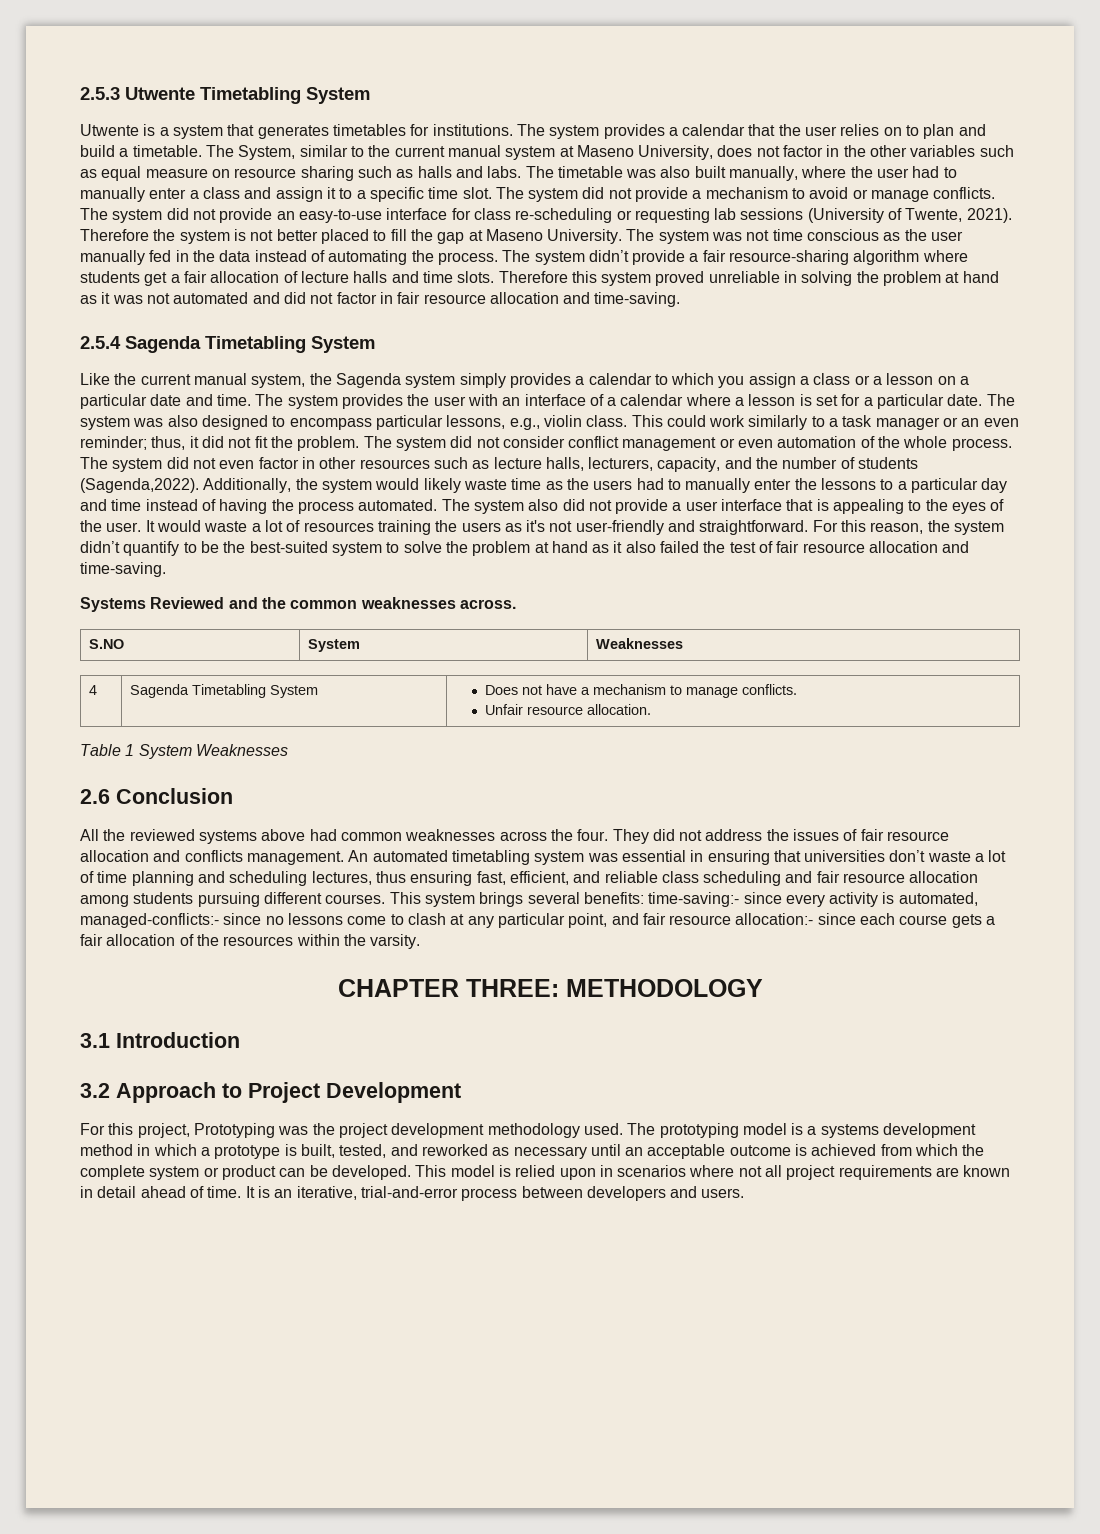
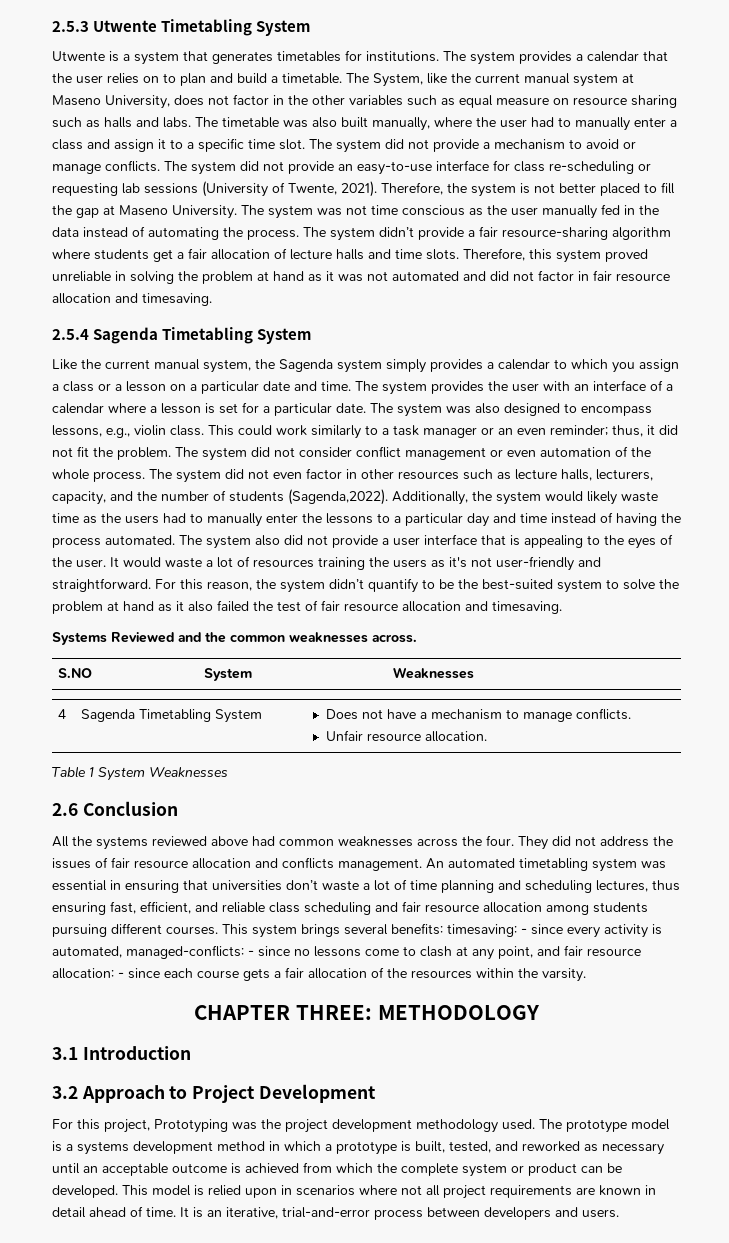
- The System, similar to the current manual system at Maseno University, does not factor in the other variables such as equal measure on resource sharing such as halls and labs.
+ The System, like the current manual system at Maseno University, does not factor in the other variables such as equal measure on resource sharing such as halls and labs.
- Therefore the system is not better placed to fill the gap at Maseno University.
+ Therefore, the system is not better placed to fill the gap at Maseno University.
- Therefore this system proved unreliable in solving the problem at hand as it was not automated and did not factor in fair resource allocation and time-saving.
+ Therefore, this system proved unreliable in solving the problem at hand as it was not automated and did not factor in fair resource allocation and timesaving.
- The system was also designed to encompass particular lessons, e.g., violin class.
+ The system was also designed to encompass lessons, e.g., violin class.
- For this reason, the system didn’t quantify to be the best-suited system to solve the problem at hand as it also failed the test of fair resource allocation and time-saving.
+ For this reason, the system didn’t quantify to be the best-suited system to solve the problem at hand as it also failed the test of fair resource allocation and timesaving.
- All the reviewed systems above had common weaknesses across the four.
+ All the systems reviewed above had common weaknesses across the four.
- This system brings several benefits: time-saving:- since every activity is automated, managed-conflicts:- since no lessons come to clash at any particular point, and fair resource allocation:- since each course gets a fair allocation of the resources within the varsity.
+ This system brings several benefits: timesaving: - since every activity is automated, managed-conflicts: - since no lessons come to clash at any point, and fair resource allocation: - since each course gets a fair allocation of the resources within the varsity.
- The prototyping model is a systems development method in which a prototype is built, tested, and reworked as necessary until an acceptable outcome is achieved from which the complete system or product can be developed.
+ The prototype model is a systems development method in which a prototype is built, tested, and reworked as necessary until an acceptable outcome is achieved from which the complete system or product can be developed.

